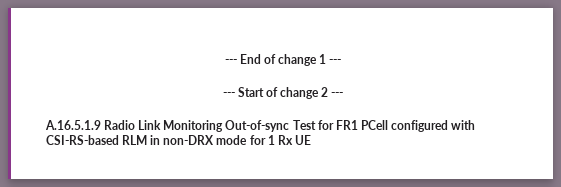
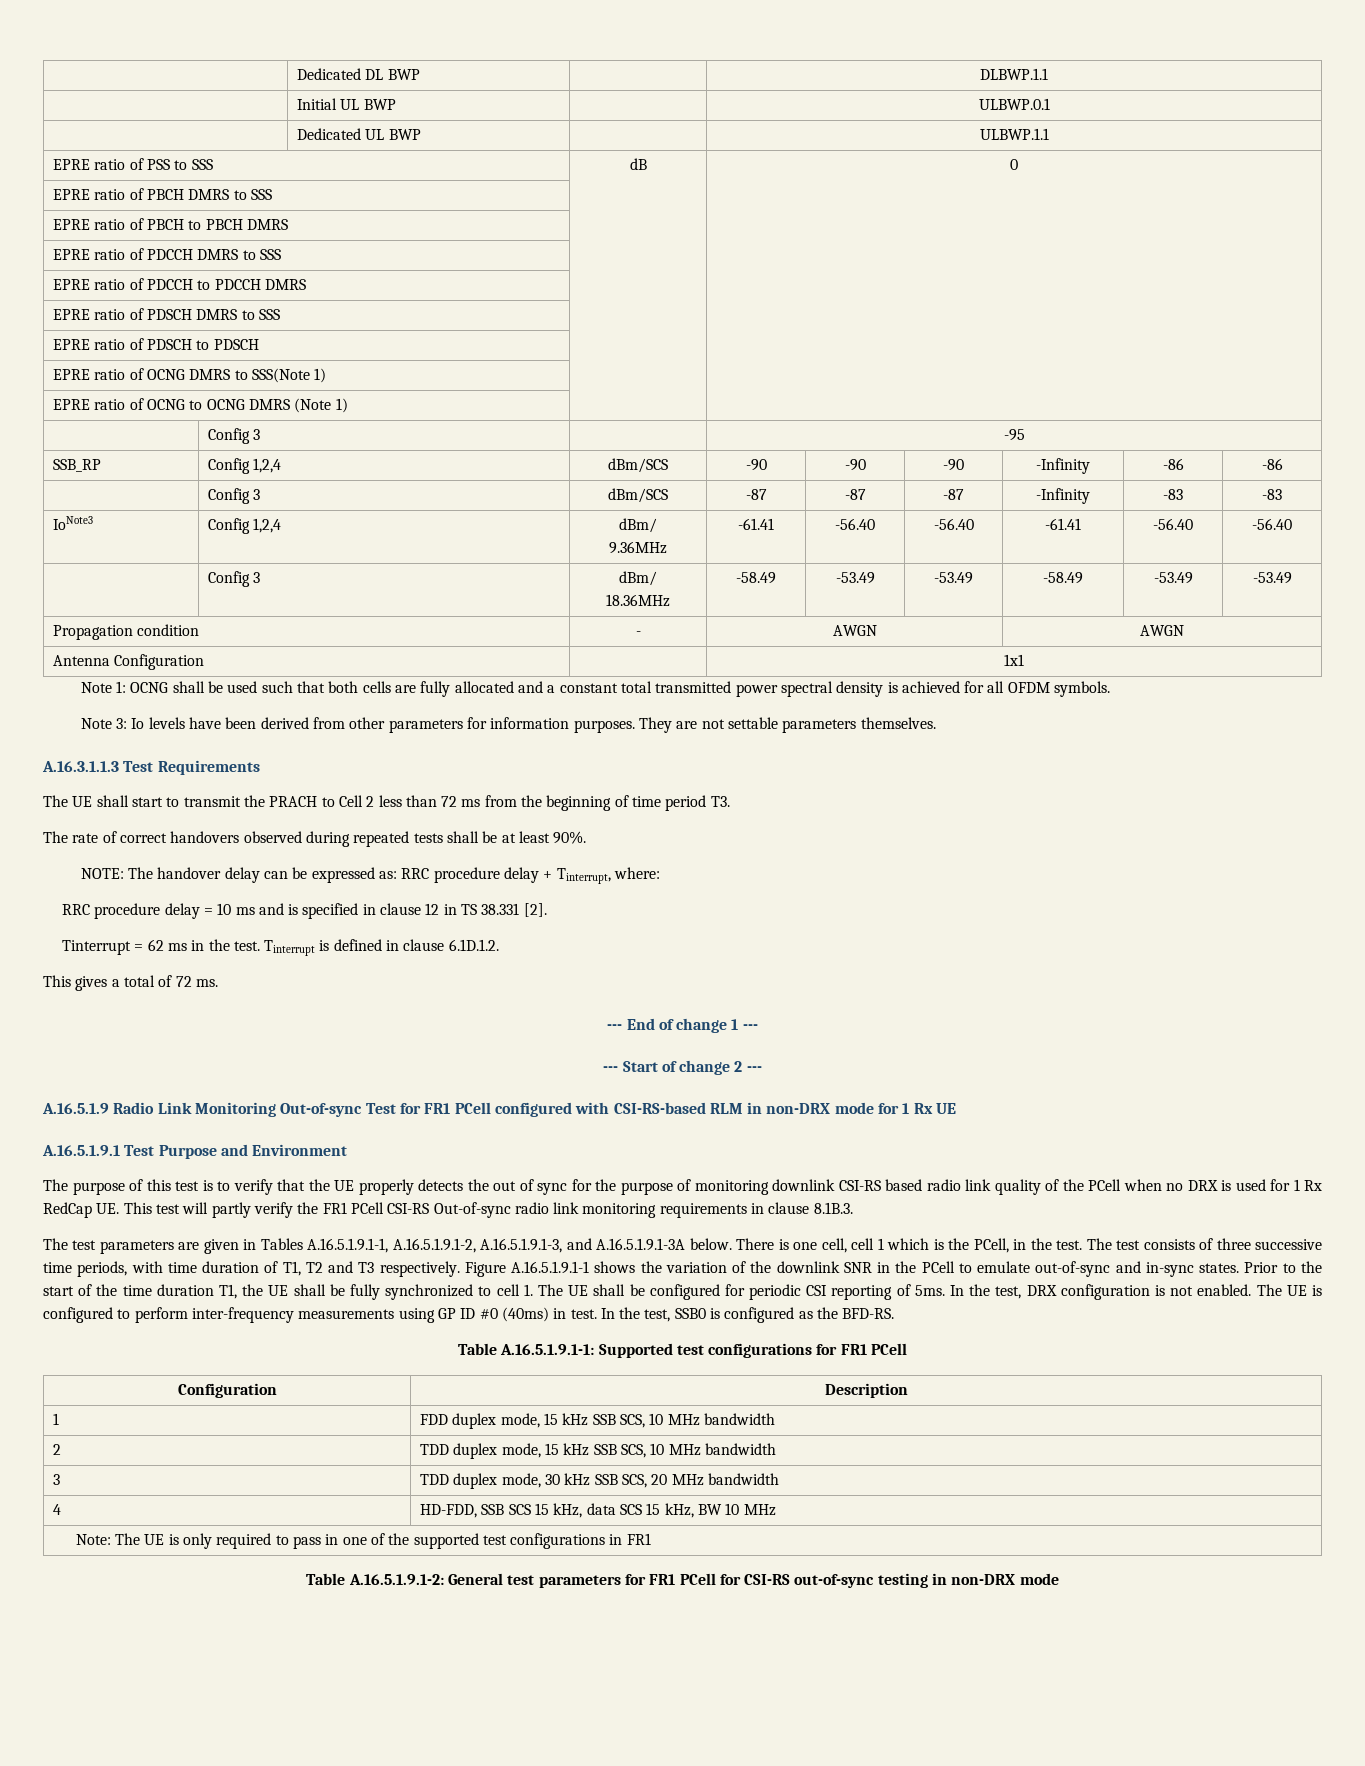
+ | Dedicated DL BWP | | DLBWP.1.1
+ | Initial UL BWP | | ULBWP.0.1
+ | Dedicated UL BWP | | ULBWP.1.1
+ EPRE ratio of PSS to SSS | dB | 0
+ EPRE ratio of PBCH DMRS to SSS | |
+ EPRE ratio of PBCH to PBCH DMRS | |
+ EPRE ratio of PDCCH DMRS to SSS | |
+ EPRE ratio of PDCCH to PDCCH DMRS | |
+ EPRE ratio of PDSCH DMRS to SSS | |
+ EPRE ratio of PDSCH to PDSCH | |
+ EPRE ratio of OCNG DMRS to SSS(Note 1) | |
+ EPRE ratio of OCNG to OCNG DMRS (Note 1) | |
+ | Config 3 | | -95
+ SSB_RP | Config 1,2,4 | dBm/SCS | -90 | -90 | -90 | -Infinity | -86 | -86
+ | Config 3 | dBm/SCS | -87 | -87 | -87 | -Infinity | -83 | -83
+ IoNote3 | Config 1,2,4 | dBm/
+ 9.36MHz | -61.41 | -56.40 | -56.40 | -61.41 | -56.40 | -56.40
+ | Config 3 | dBm/
+ 18.36MHz | -58.49 | -53.49 | -53.49 | -58.49 | -53.49 | -53.49
+ Propagation condition | - | AWGN | AWGN
+ Antenna Configuration | | 1x1
+ Note 1: OCNG shall be used such that both cells are fully allocated and a constant total transmitted power spectral density is achieved for all OFDM symbols.
+ Note 3: Io levels have been derived from other parameters for information purposes. They are not settable parameters themselves.
+ A.16.3.1.1.3 Test Requirements
+ The UE shall start to transmit the PRACH to Cell 2 less than 72 ms from the beginning of time period T3.
+ The rate of correct handovers observed during repeated tests shall be at least 90%.
+ NOTE: The handover delay can be expressed as: RRC procedure delay + Tinterrupt, where:
+ RRC procedure delay = 10 ms and is specified in clause 12 in TS 38.331 [2].
+ Tinterrupt = 62 ms in the test. Tinterrupt is defined in clause 6.1D.1.2.
+ This gives a total of 72 ms.
+ A.16.5.1.9.1 Test Purpose and Environment
+ The purpose of this test is to verify that the UE properly detects the out of sync for the purpose of monitoring downlink CSI-RS based radio link quality of the PCell when no DRX is used for 1 Rx RedCap UE. This test will partly verify the FR1 PCell CSI-RS Out-of-sync radio link monitoring requirements in clause 8.1B.3.
+ The test parameters are given in Tables A.16.5.1.9.1-1, A.16.5.1.9.1-2, A.16.5.1.9.1-3, and A.16.5.1.9.1-3A below. There is one cell, cell 1 which is the PCell, in the test. The test consists of three successive time periods, with time duration of T1, T2 and T3 respectively. Figure A.16.5.1.9.1-1 shows the variation of the downlink SNR in the PCell to emulate out-of-sync and in-sync states. Prior to the start of the time duration T1, the UE shall be fully synchronized to cell 1. The UE shall be configured for periodic CSI reporting of 5ms. In the test, DRX configuration is not enabled. The UE is configured to perform inter-frequency measurements using GP ID #0 (40ms) in test. In the test, SSB0 is configured as the BFD-RS.
+ Table A.16.5.1.9.1-1: Supported test configurations for FR1 PCell
+ Configuration | Description
+ 1 | FDD duplex mode, 15 kHz SSB SCS, 10 MHz bandwidth
+ 2 | TDD duplex mode, 15 kHz SSB SCS, 10 MHz bandwidth
+ 3 | TDD duplex mode, 30 kHz SSB SCS, 20 MHz bandwidth
+ 4 | HD-FDD, SSB SCS 15 kHz, data SCS 15 kHz, BW 10 MHz
+ Note: The UE is only required to pass in one of the supported test configurations in FR1
+ Table A.16.5.1.9.1-2: General test parameters for FR1 PCell for CSI-RS out-of-sync testing in non-DRX mode

